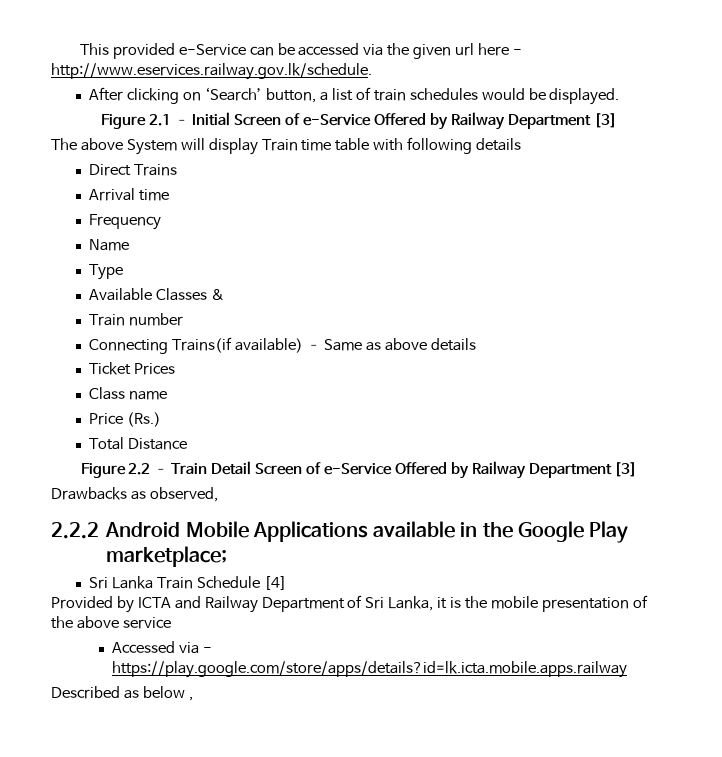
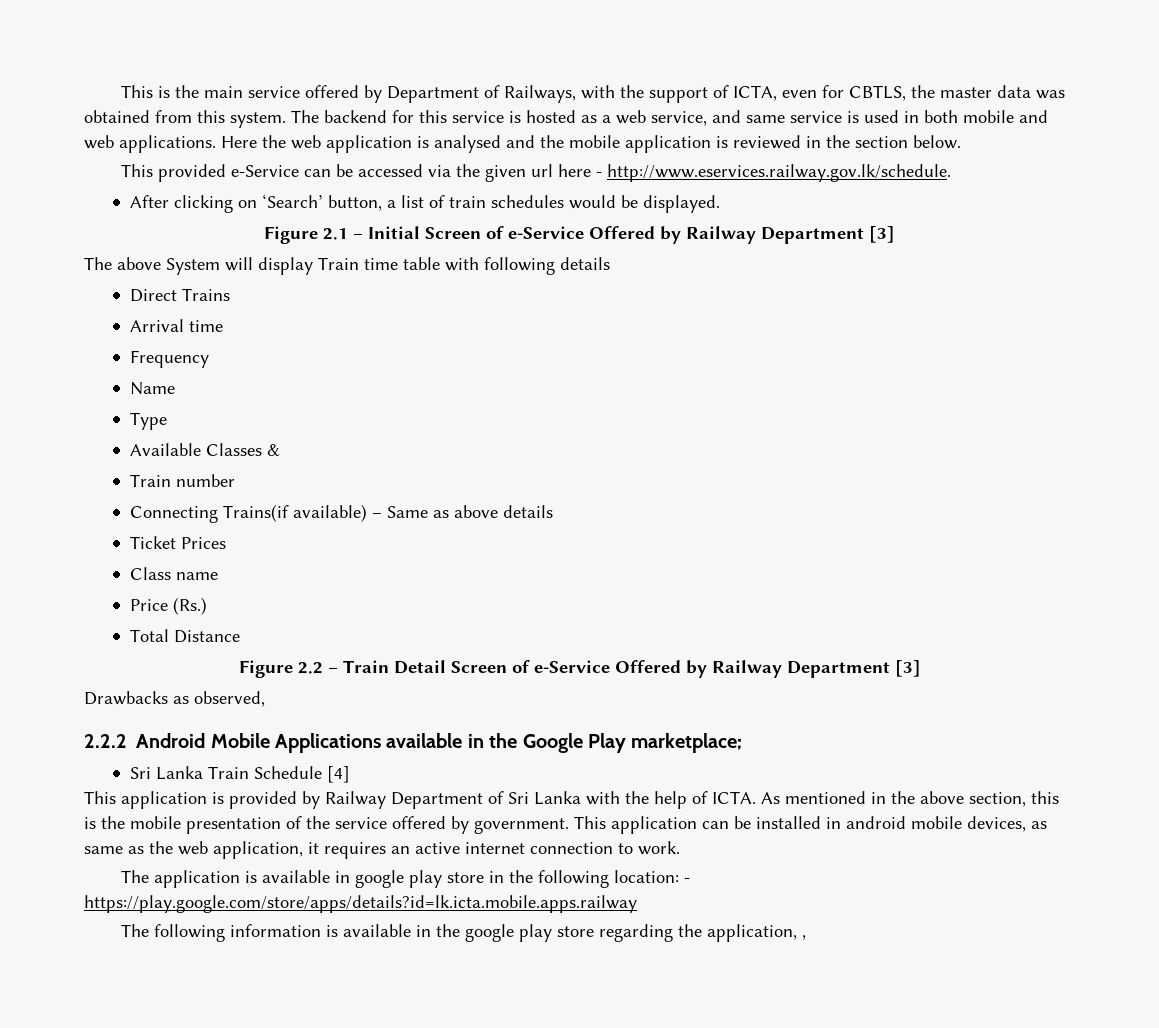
+ This is the main service offered by Department of Railways, with the support of ICTA, even for CBTLS, the master data was obtained from this system. The backend for this service is hosted as a web service, and same service is used in both mobile and web applications. Here the web application is analysed and the mobile application is reviewed in the section below.
- Provided by ICTA and Railway Department of Sri Lanka, it is the mobile presentation of the above service
- Accessed via - https://play.google.com/store/apps/details?id=lk.icta.mobile.apps.railway
- Described as below ,
+ This application is provided by Railway Department of Sri Lanka with the help of ICTA. As mentioned in the above section, this is the mobile presentation of the service offered by government. This application can be installed in android mobile devices, as same as the web application, it requires an active internet connection to work.
+ The application is available in google play store in the following location: - https://play.google.com/store/apps/details?id=lk.icta.mobile.apps.railway
+ The following information is available in the google play store regarding the application, ,

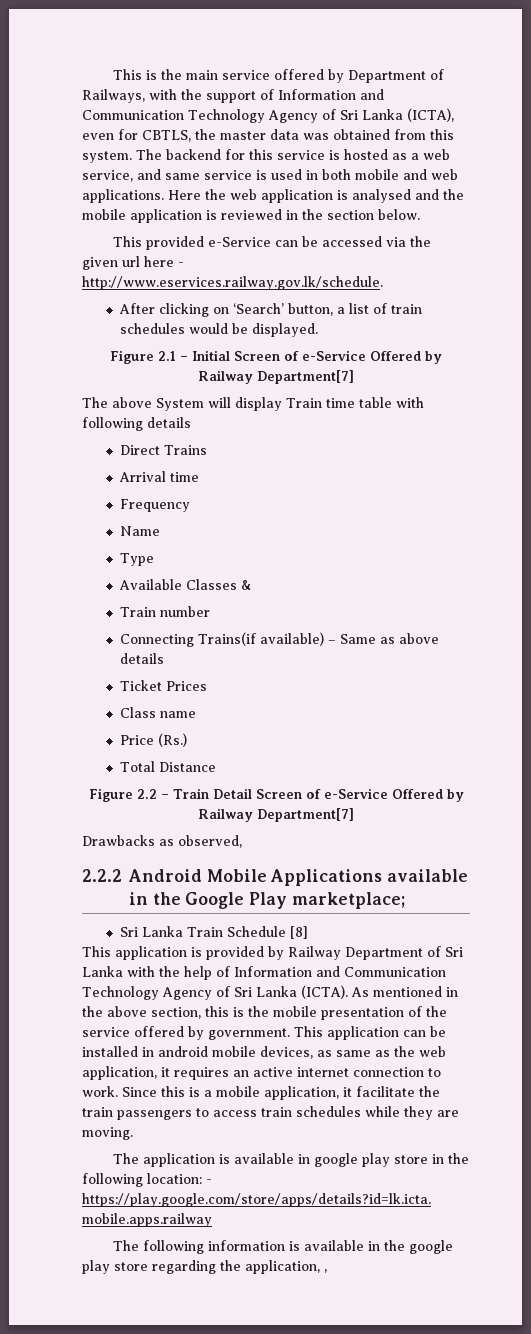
- This is the main service offered by Department of Railways, with the support of ICTA, even for CBTLS, the master data was obtained from this system.
+ This is the main service offered by Department of Railways, with the support of Information and Communication Technology Agency of Sri Lanka (ICTA), even for CBTLS, the master data was obtained from this system.
- Figure 2.1 – Initial Screen of e-Service Offered by Railway Department [3]
+ Figure 2.1 – Initial Screen of e-Service Offered by Railway Department[7]
- Figure 2.2 – Train Detail Screen of e-Service Offered by Railway Department [3]
+ Figure 2.2 – Train Detail Screen of e-Service Offered by Railway Department[7]
- Sri Lanka Train Schedule [4]
+ Sri Lanka Train Schedule [8]
- This application is provided by Railway Department of Sri Lanka with the help of ICTA.
+ This application is provided by Railway Department of Sri Lanka with the help of Information and Communication Technology Agency of Sri Lanka (ICTA).
+ Since this is a mobile application, it facilitate the train passengers to access train schedules while they are moving.

